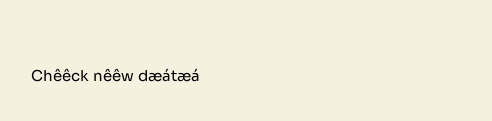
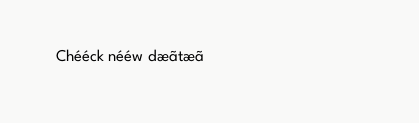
- Chêêck nêêw dæátæá
+ Chééck nééw dæãtæã

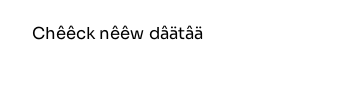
- Chééck nééw dæãtæã
+ Chêêck nêêw dâätâä

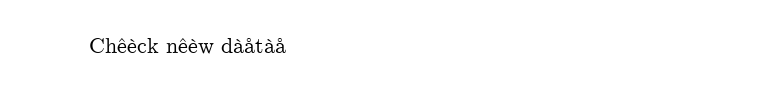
- Chêêck nêêw dâätâä
+ Chêèck nêèw dàåtàå

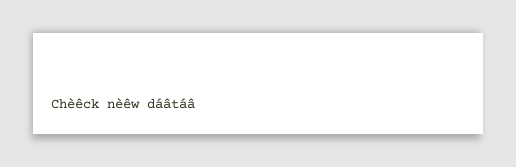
- Chêèck nêèw dàåtàå
+ Chèêck nèêw dáâtáâ

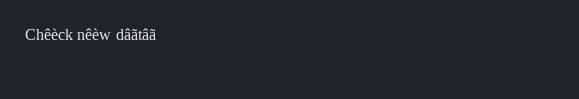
- Chèêck nèêw dáâtáâ
+ Chêèck nêèw dâãtâã

